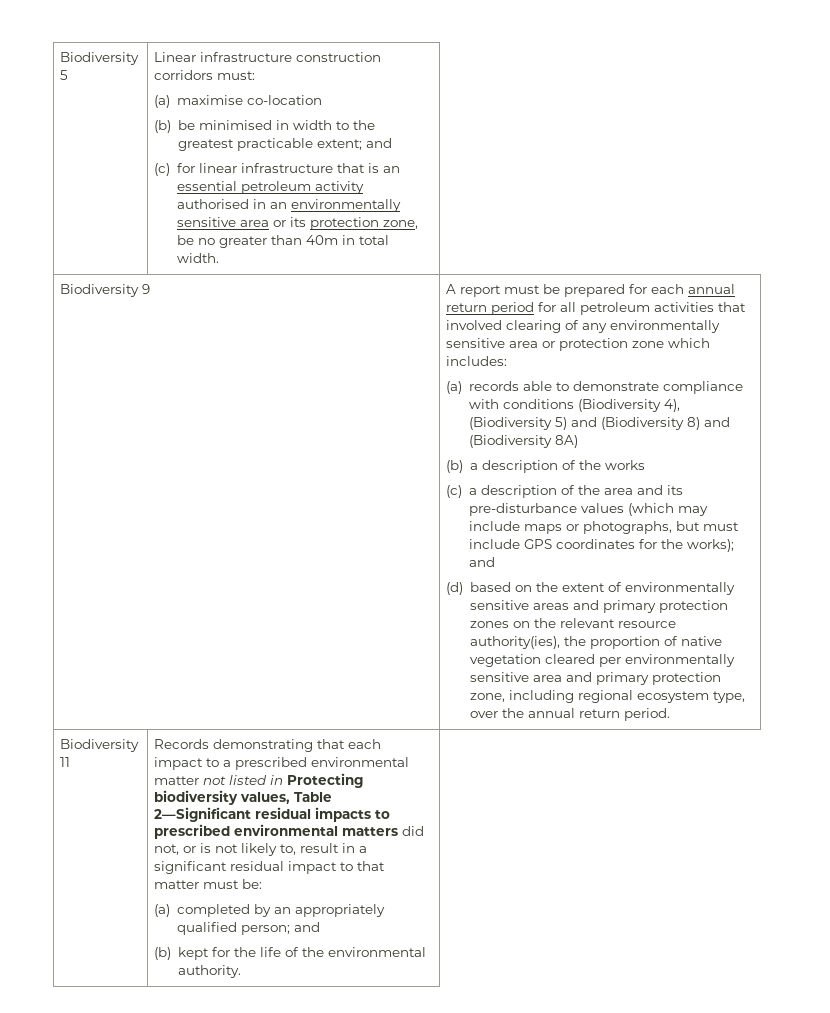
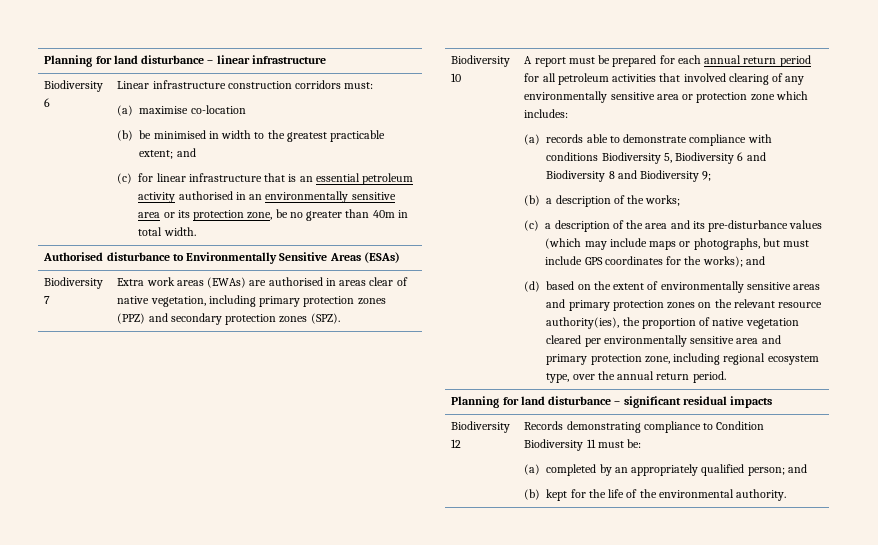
- Biodiversity 5
+ Planning for land disturbance – linear infrastructure
+ Biodiversity 6
- Biodiversity 9
+ Authorised disturbance to Environmentally Sensitive Areas (ESAs)
+ Biodiversity 7 | Extra work areas (EWAs) are authorised in areas clear of native vegetation, including primary protection zones (PPZ) and secondary protection zones (SPZ).
+ Biodiversity 10
- (a) records able to demonstrate compliance with conditions (Biodiversity 4), (Biodiversity 5) and (Biodiversity 8) and (Biodiversity 8A)
+ (a) records able to demonstrate compliance with conditions Biodiversity 5, Biodiversity 6 and Biodiversity 8 and Biodiversity 9;
- (b) a description of the works
+ (b) a description of the works;
- Biodiversity 11 | Records demonstrating that each impact to a prescribed environmental matter not listed in Protecting biodiversity values, Table 2—Significant residual impacts to prescribed environmental matters did not, or is not likely to, result in a significant residual impact to that matter must be:
+ Planning for land disturbance – significant residual impacts
+ Biodiversity 12 | Records demonstrating compliance to Condition Biodiversity 11 must be:

